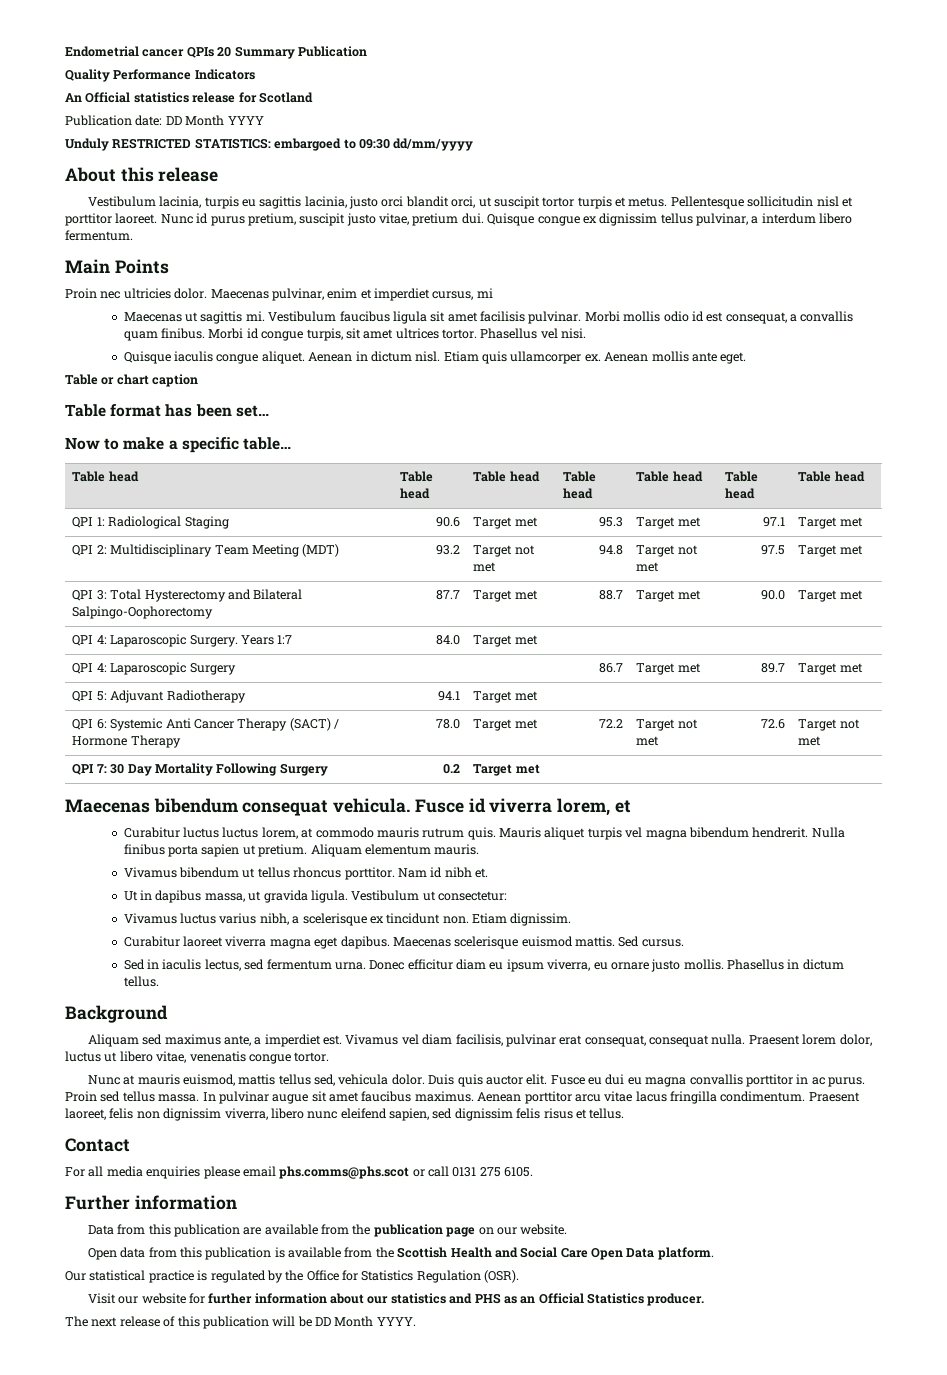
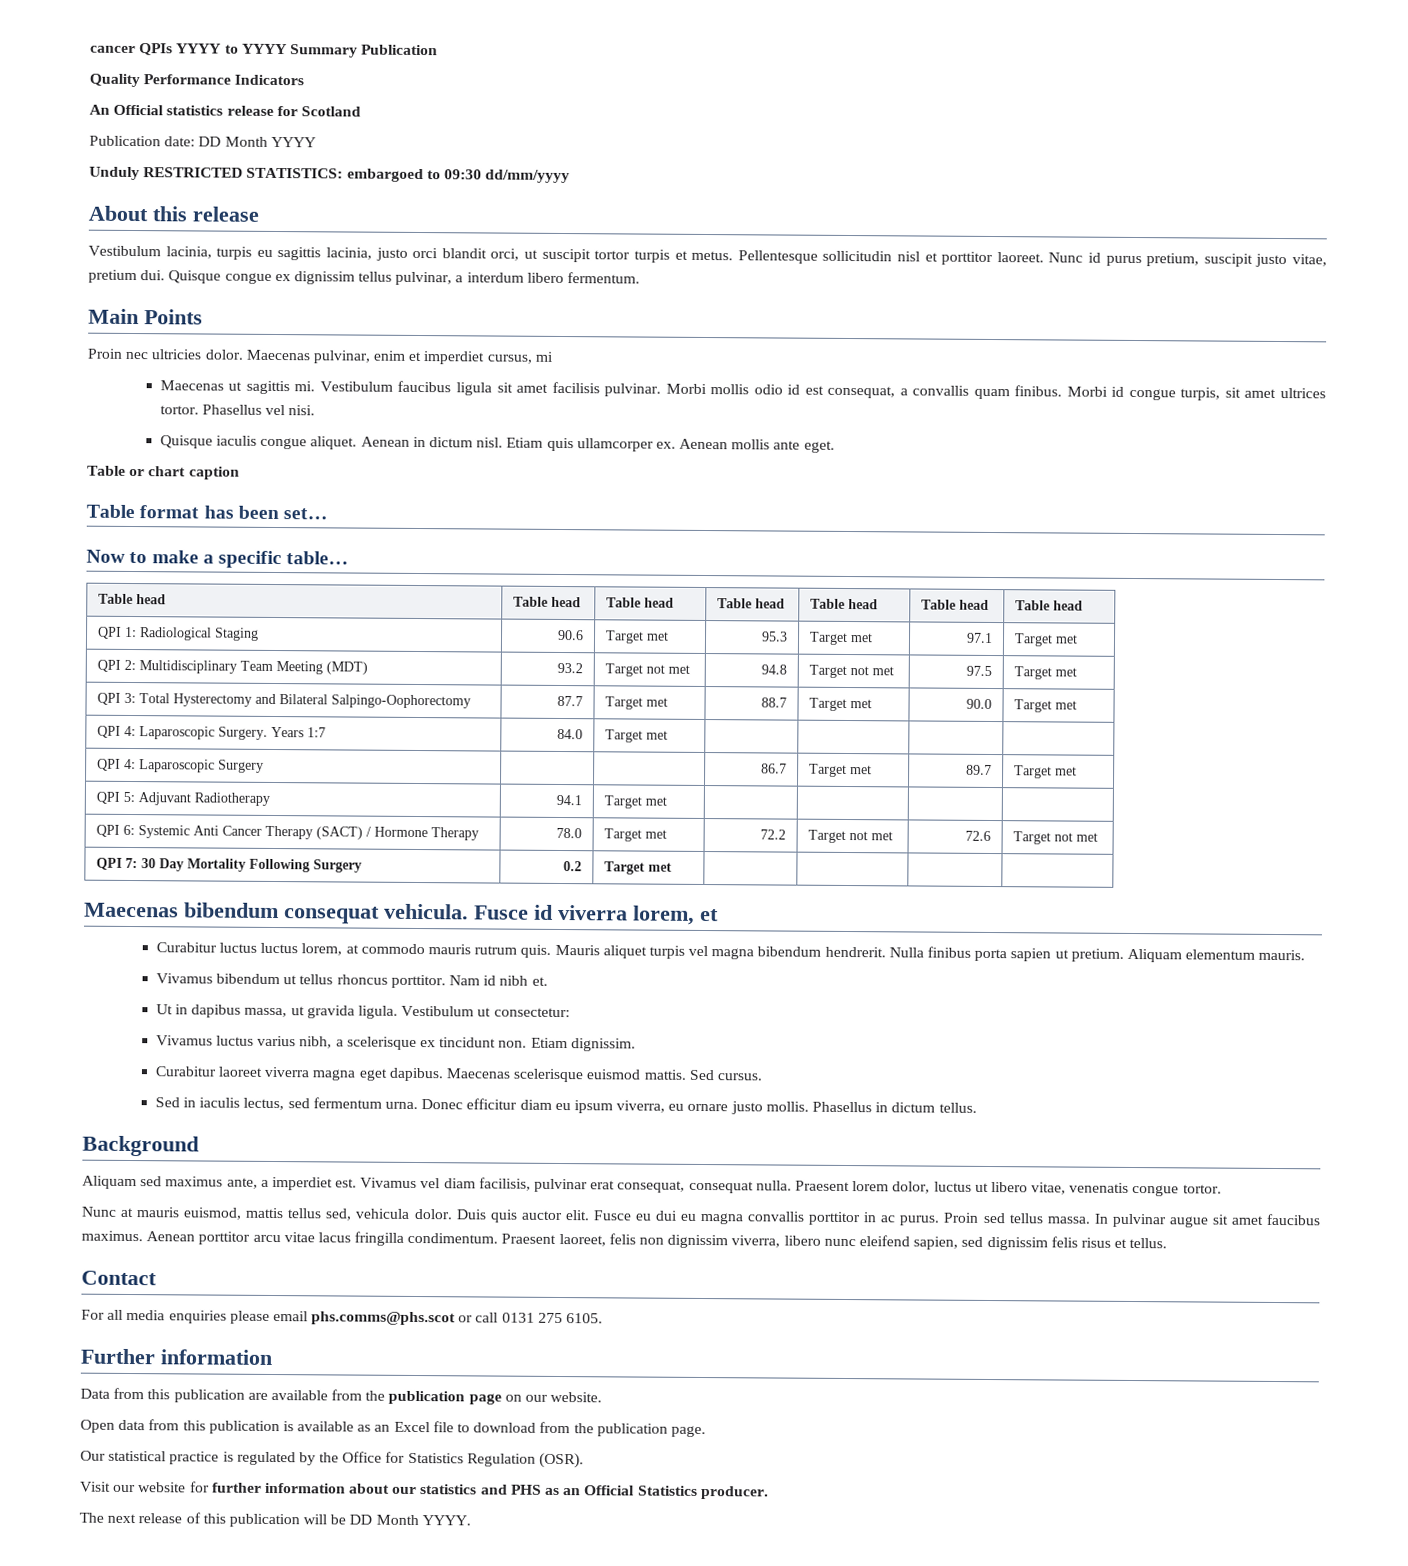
- Endometrial cancer QPIs 20 Summary Publication
+ cancer QPIs YYYY to YYYY Summary Publication
- Open data from this publication is available from the Scottish Health and Social Care Open Data platform.
+ Open data from this publication is available as an Excel file to download from the publication page.

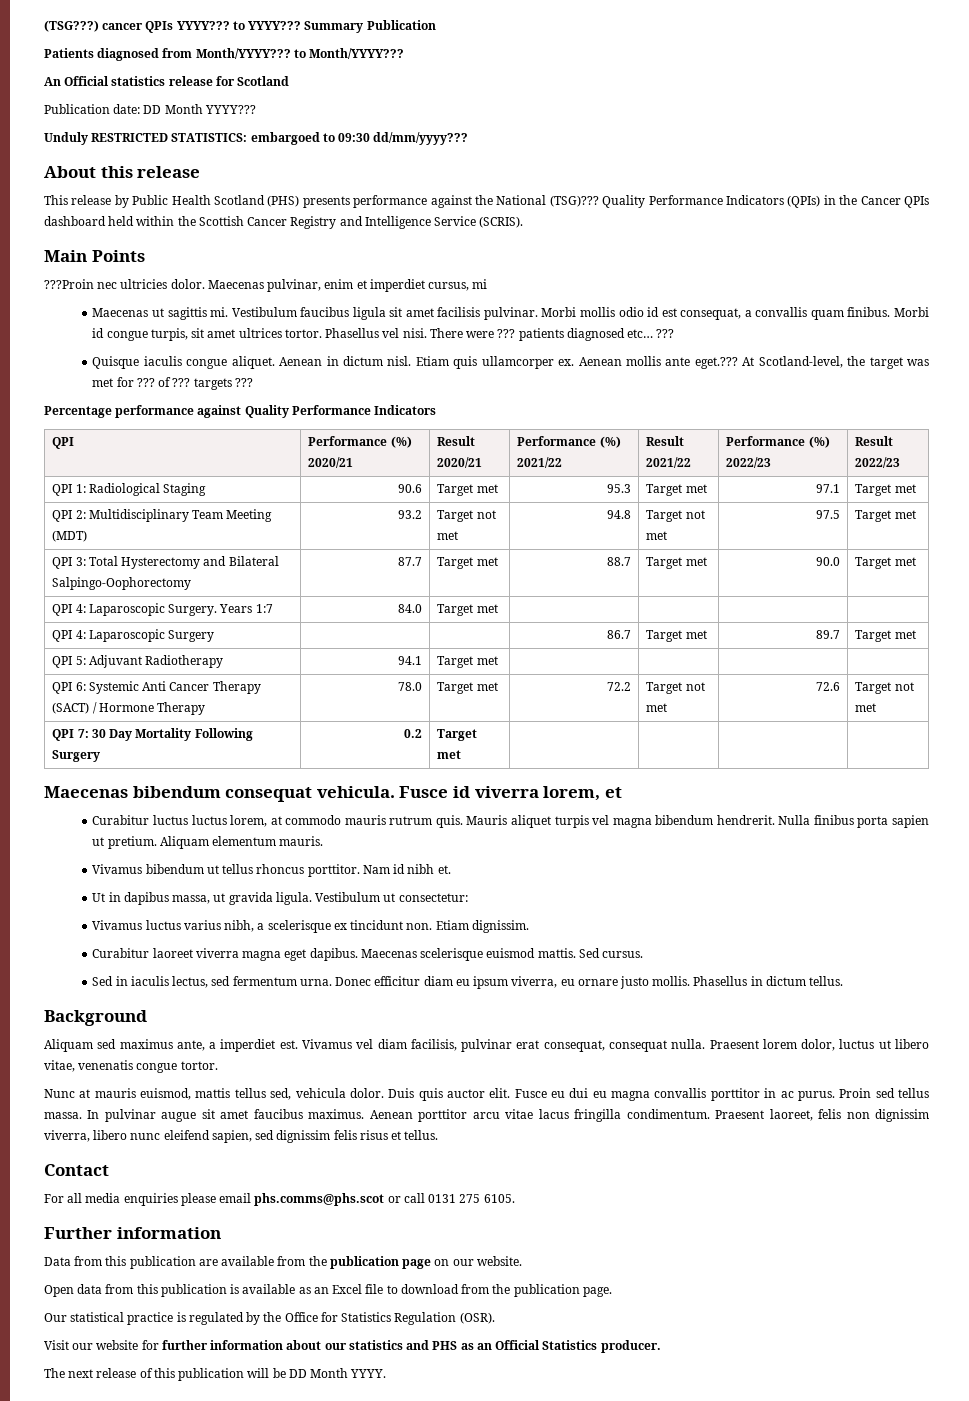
- cancer QPIs YYYY to YYYY Summary Publication
+ (TSG???) cancer QPIs YYYY??? to YYYY??? Summary Publication
- Quality Performance Indicators
+ Patients diagnosed from Month/YYYY??? to Month/YYYY???
- Publication date: DD Month YYYY
+ Publication date: DD Month YYYY???
- Unduly RESTRICTED STATISTICS: embargoed to 09:30 dd/mm/yyyy
+ Unduly RESTRICTED STATISTICS: embargoed to 09:30 dd/mm/yyyy???
- Vestibulum lacinia, turpis eu sagittis lacinia, justo orci blandit orci, ut suscipit tortor turpis et metus. Pellentesque sollicitudin nisl et porttitor laoreet. Nunc id purus pretium, suscipit justo vitae, pretium dui. Quisque congue ex dignissim tellus pulvinar, a interdum libero fermentum.
+ This release by Public Health Scotland (PHS) presents performance against the National (TSG)??? Quality Performance Indicators (QPIs) in the Cancer QPIs dashboard held within the Scottish Cancer Registry and Intelligence Service (SCRIS).
- Proin nec ultricies dolor.
+ ???Proin nec ultricies dolor.
+ There were ??? patients diagnosed etc… ???
- Aenean mollis ante eget.
- Table or chart caption
- Table format has been set…
- Now to make a specific table…
- Table head | Table head | Table head | Table head | Table head | Table head | Table head
+ Aenean mollis ante eget.??? At Scotland-level, the target was met for ??? of ??? targets ???
+ Percentage performance against Quality Performance Indicators
+ QPI | Performance (%) 2020/21 | Result 2020/21 | Performance (%) 2021/22 | Result 2021/22 | Performance (%) 2022/23 | Result 2022/23

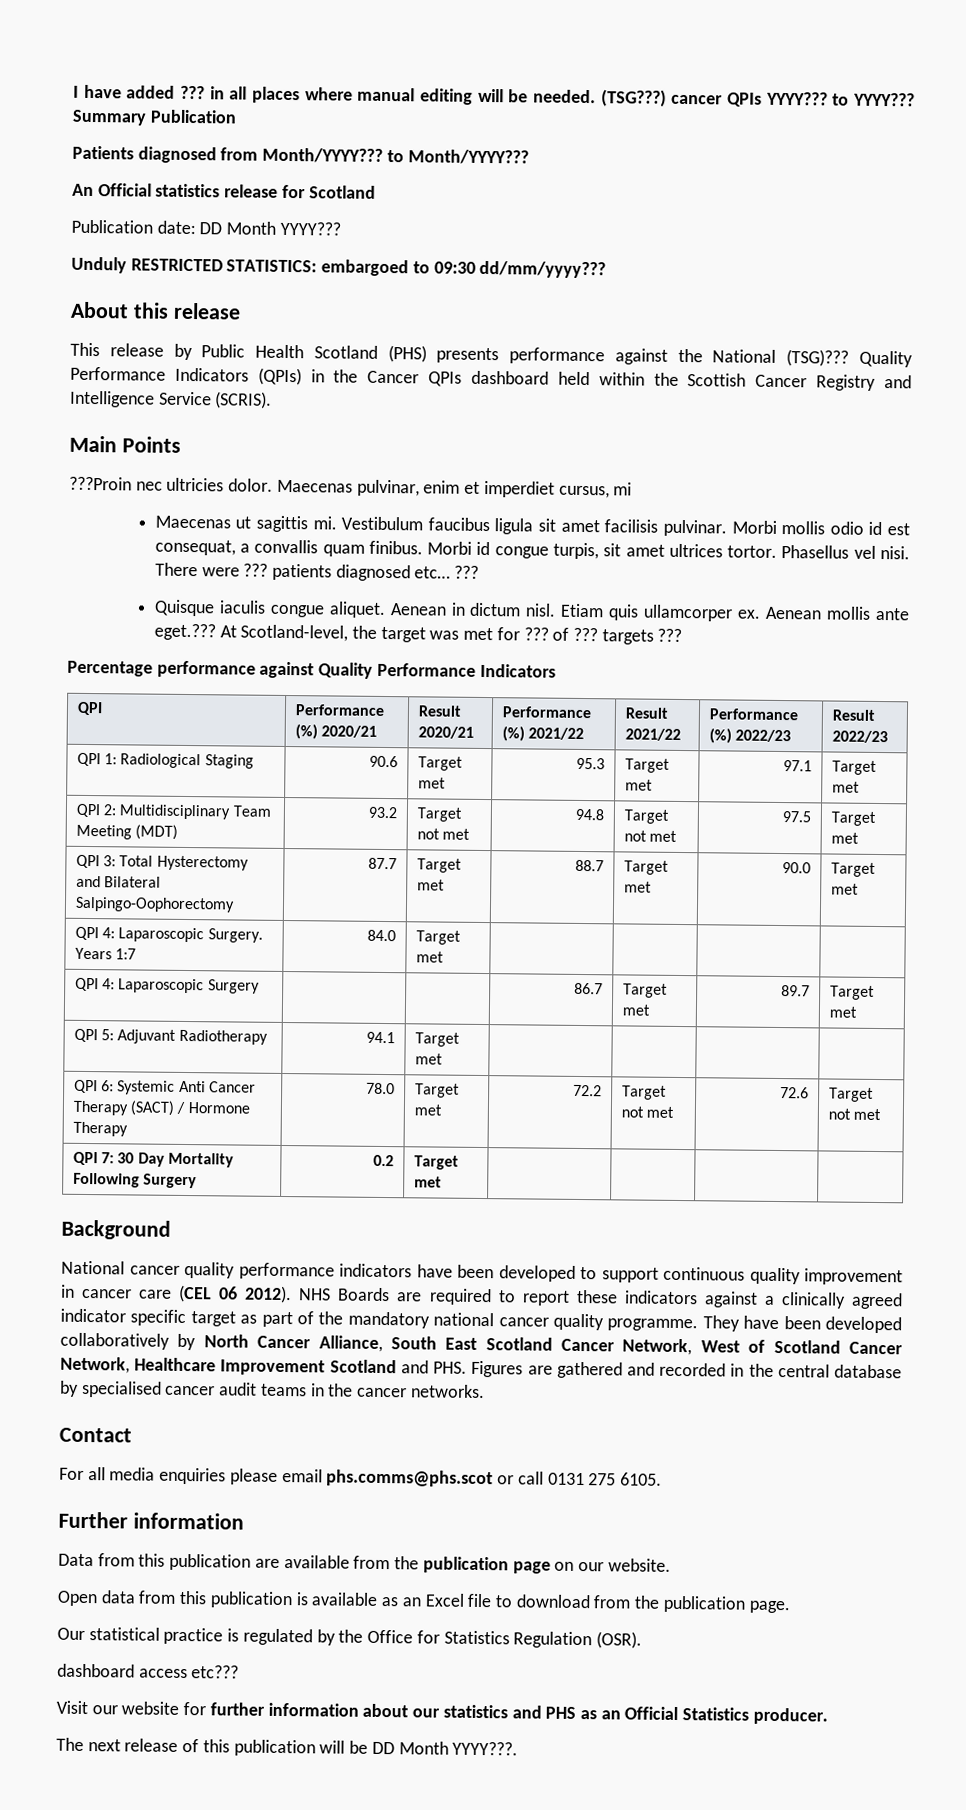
+ I have added ??? in all places where manual editing will be needed.
- Maecenas bibendum consequat vehicula. Fusce id viverra lorem, et
- Curabitur luctus luctus lorem, at commodo mauris rutrum quis. Mauris aliquet turpis vel magna bibendum hendrerit. Nulla finibus porta sapien ut pretium. Aliquam elementum mauris.
- Vivamus bibendum ut tellus rhoncus porttitor. Nam id nibh et.
- Ut in dapibus massa, ut gravida ligula. Vestibulum ut consectetur:
- Vivamus luctus varius nibh, a scelerisque ex tincidunt non. Etiam dignissim.
- Curabitur laoreet viverra magna eget dapibus. Maecenas scelerisque euismod mattis. Sed cursus.
- Sed in iaculis lectus, sed fermentum urna. Donec efficitur diam eu ipsum viverra, eu ornare justo mollis. Phasellus in dictum tellus.
  Background
- Aliquam sed maximus ante, a imperdiet est. Vivamus vel diam facilisis, pulvinar erat consequat, consequat nulla. Praesent lorem dolor, luctus ut libero vitae, venenatis congue tortor.
- Nunc at mauris euismod, mattis tellus sed, vehicula dolor. Duis quis auctor elit. Fusce eu dui eu magna convallis porttitor in ac purus. Proin sed tellus massa. In pulvinar augue sit amet faucibus maximus. Aenean porttitor arcu vitae lacus fringilla condimentum. Praesent laoreet, felis non dignissim viverra, libero nunc eleifend sapien, sed dignissim felis risus et tellus.
+ National cancer quality performance indicators have been developed to support continuous quality improvement in cancer care (CEL 06 2012). NHS Boards are required to report these indicators against a clinically agreed indicator specific target as part of the mandatory national cancer quality programme. They have been developed collaboratively by North Cancer Alliance, South East Scotland Cancer Network, West of Scotland Cancer Network, Healthcare Improvement Scotland and PHS. Figures are gathered and recorded in the central database by specialised cancer audit teams in the cancer networks.
+ dashboard access etc???
- The next release of this publication will be DD Month YYYY.
+ The next release of this publication will be DD Month YYYY???.

